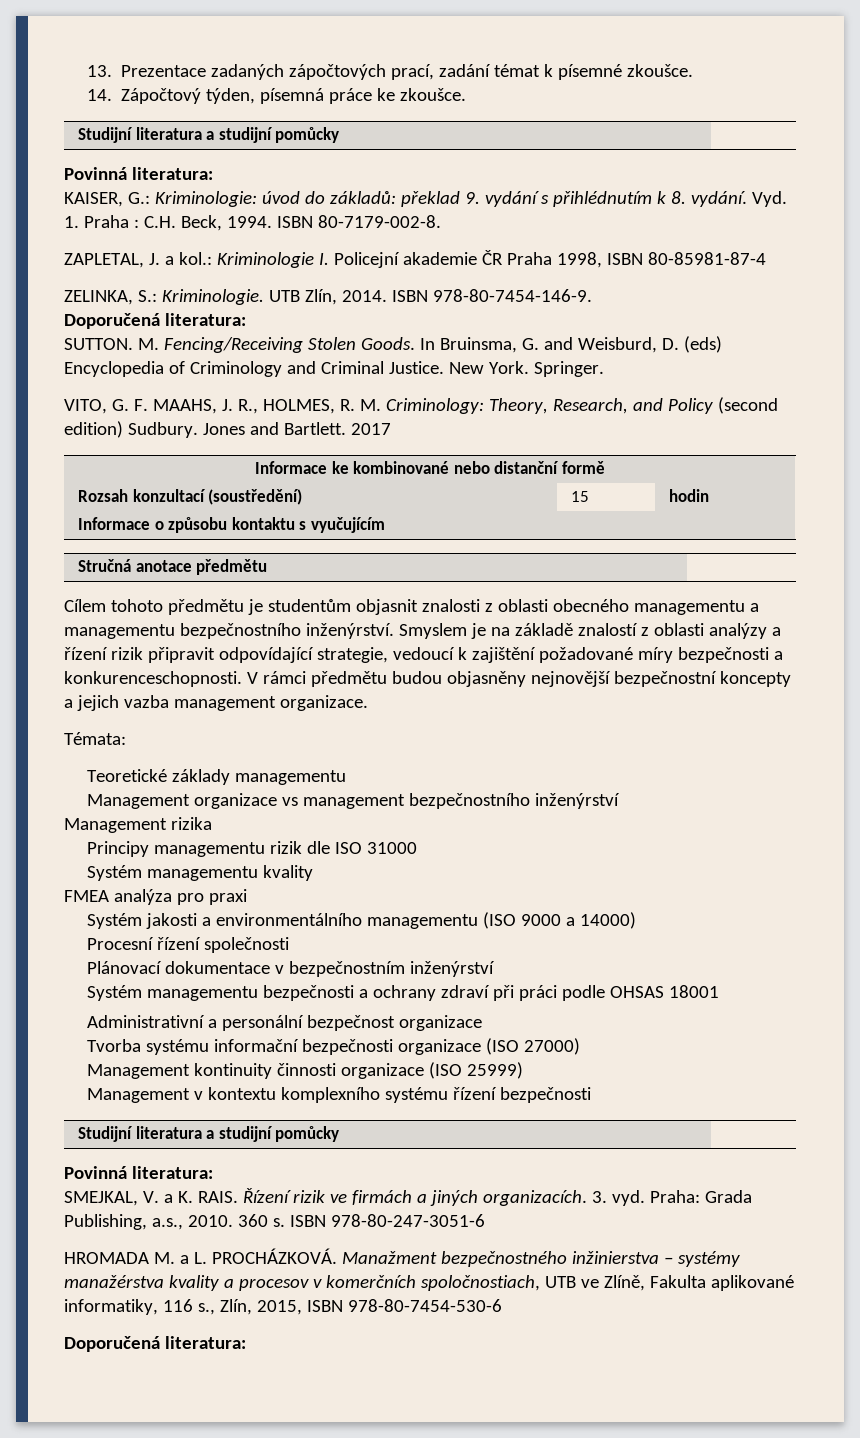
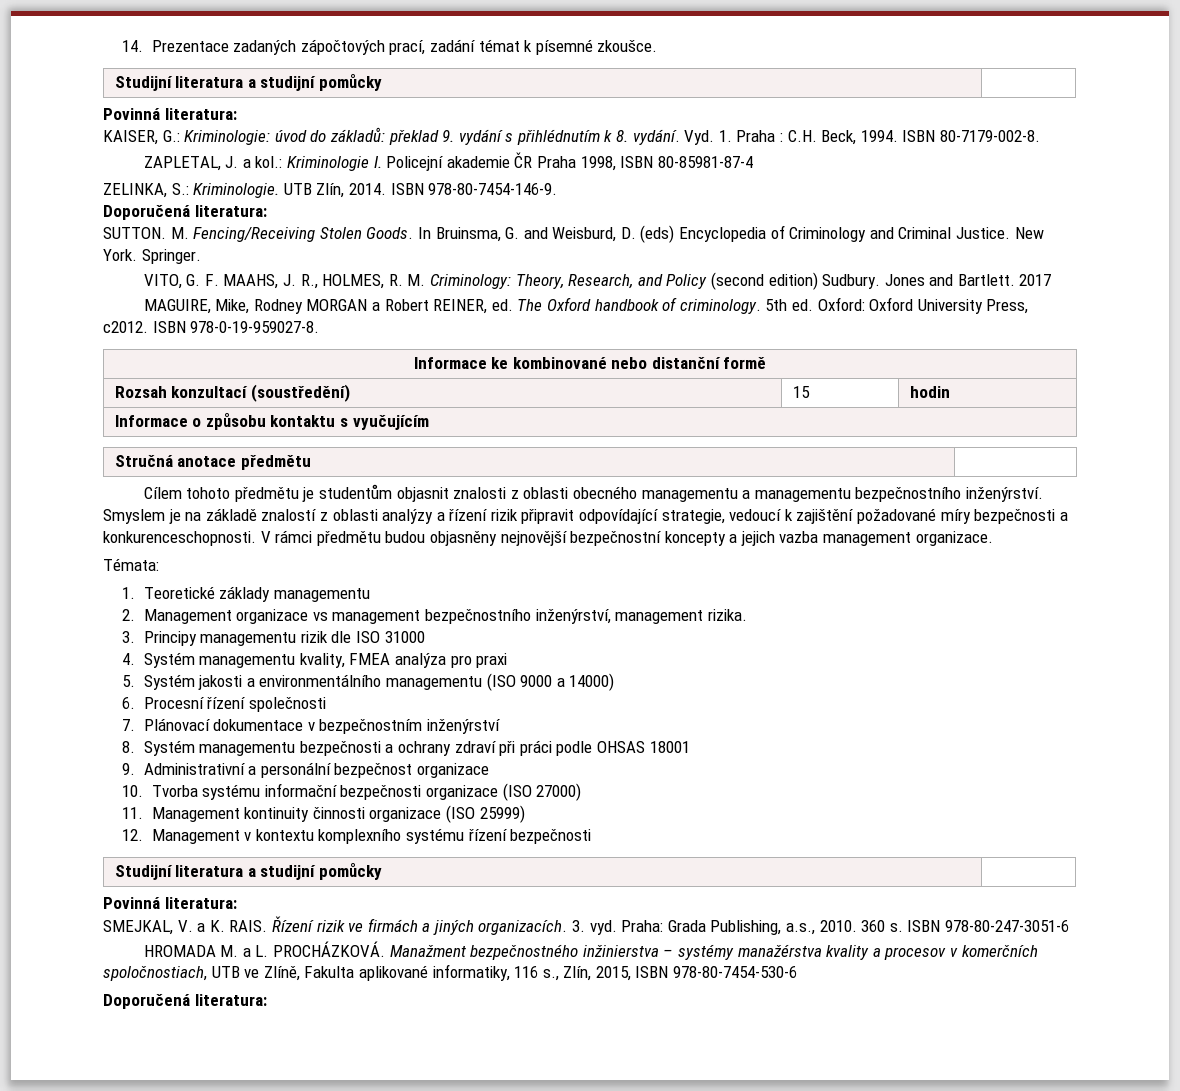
- 13. Prezentace zadaných zápočtových prací, zadání témat k písemné zkoušce.
+ 14. Prezentace zadaných zápočtových prací, zadání témat k písemné zkoušce.
- 14. Zápočtový týden, písemná práce ke zkoušce.
+ MAGUIRE, Mike, Rodney MORGAN a Robert REINER, ed. The Oxford handbook of criminology. 5th ed. Oxford: Oxford University Press, c2012. ISBN 978-0-19-959027-8.
- Teoretické základy managementu
+ 1. Teoretické základy managementu
- Management organizace vs management bezpečnostního inženýrství
- Management rizika
- Principy managementu rizik dle ISO 31000
+ 2. Management organizace vs management bezpečnostního inženýrství, management rizika.
+ 3. Principy managementu rizik dle ISO 31000
- Systém managementu kvality
- FMEA analýza pro praxi
+ 4. Systém managementu kvality, FMEA analýza pro praxi
- Systém jakosti a environmentálního managementu (ISO 9000 a 14000)
+ 5. Systém jakosti a environmentálního managementu (ISO 9000 a 14000)
- Procesní řízení společnosti
+ 6. Procesní řízení společnosti
- Plánovací dokumentace v bezpečnostním inženýrství
+ 7. Plánovací dokumentace v bezpečnostním inženýrství
- Systém managementu bezpečnosti a ochrany zdraví při práci podle OHSAS 18001
+ 8. Systém managementu bezpečnosti a ochrany zdraví při práci podle OHSAS 18001
- Administrativní a personální bezpečnost organizace
+ 9. Administrativní a personální bezpečnost organizace
- Tvorba systému informační bezpečnosti organizace (ISO 27000)
+ 10. Tvorba systému informační bezpečnosti organizace (ISO 27000)
- Management kontinuity činnosti organizace (ISO 25999)
+ 11. Management kontinuity činnosti organizace (ISO 25999)
- Management v kontextu komplexního systému řízení bezpečnosti
+ 12. Management v kontextu komplexního systému řízení bezpečnosti

